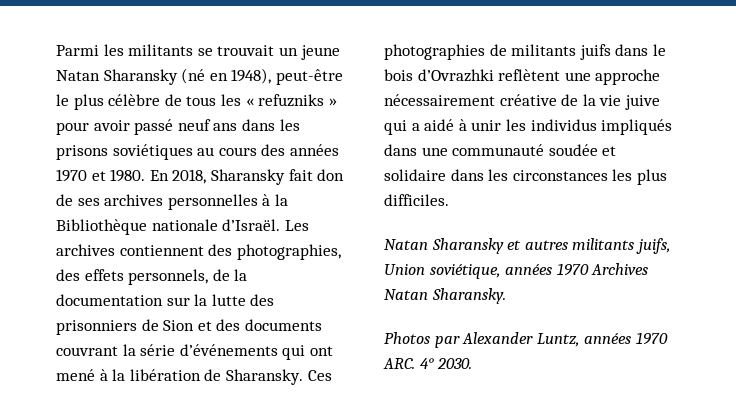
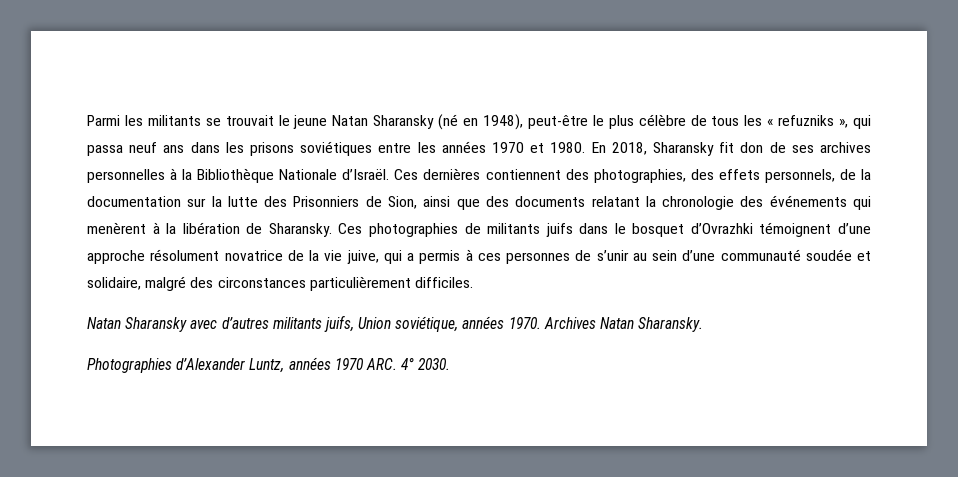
- Parmi les militants se trouvait un jeune Natan Sharansky (né en 1948), peut-être le plus célèbre de tous les « refuzniks » pour avoir passé neuf ans dans les prisons soviétiques au cours des années 1970 et 1980.
+ Parmi les militants se trouvait le jeune Natan Sharansky (né en 1948), peut-être le plus célèbre de tous les « refuzniks », qui passa neuf ans dans les prisons soviétiques entre les années 1970 et 1980.
- En 2018, Sharansky fait don de ses archives personnelles à la Bibliothèque nationale d’Israël. Les archives contiennent des photographies, des effets personnels, de la documentation sur la lutte des prisonniers de Sion et des documents couvrant la série d’événements qui ont mené à la libération de Sharansky.
+ En 2018, Sharansky fit don de ses archives personnelles à la Bibliothèque Nationale d’Israël. Ces dernières contiennent des photographies, des effets personnels, de la documentation sur la lutte des Prisonniers de Sion, ainsi que des documents relatant la chronologie des événements qui menèrent à la libération de Sharansky.
- Ces photographies de militants juifs dans le bois d’Ovrazhki reflètent une approche nécessairement créative de la vie juive qui a aidé à unir les individus impliqués dans une communauté soudée et solidaire dans les circonstances les plus difficiles.
+ Ces photographies de militants juifs dans le bosquet d’Ovrazhki témoignent d’une approche résolument novatrice de la vie juive, qui a permis à ces personnes de s’unir au sein d’une communauté soudée et solidaire, malgré des circonstances particulièrement difficiles.
- Natan Sharansky et autres militants juifs, Union soviétique, années 1970 Archives Natan Sharansky.
+ Natan Sharansky avec d’autres militants juifs, Union soviétique, années 1970. Archives Natan Sharansky.
- Photos par Alexander Luntz, années 1970 ARC. 4° 2030.
+ Photographies d’Alexander Luntz, années 1970 ARC. 4° 2030.

